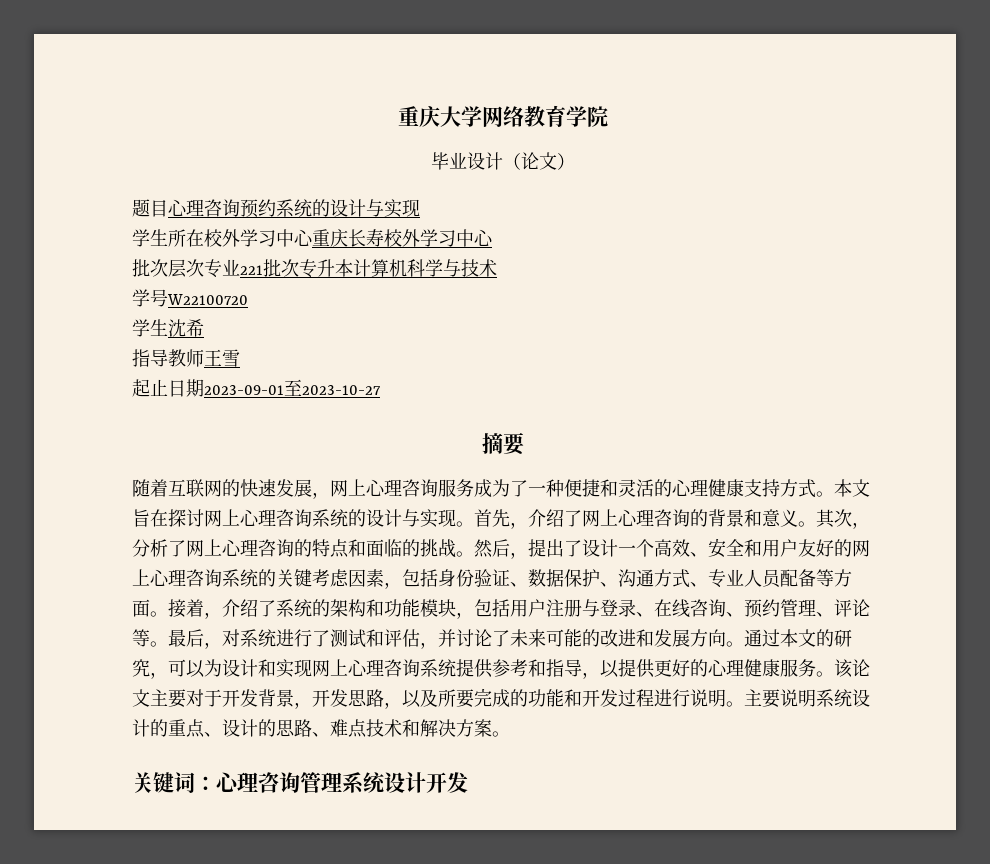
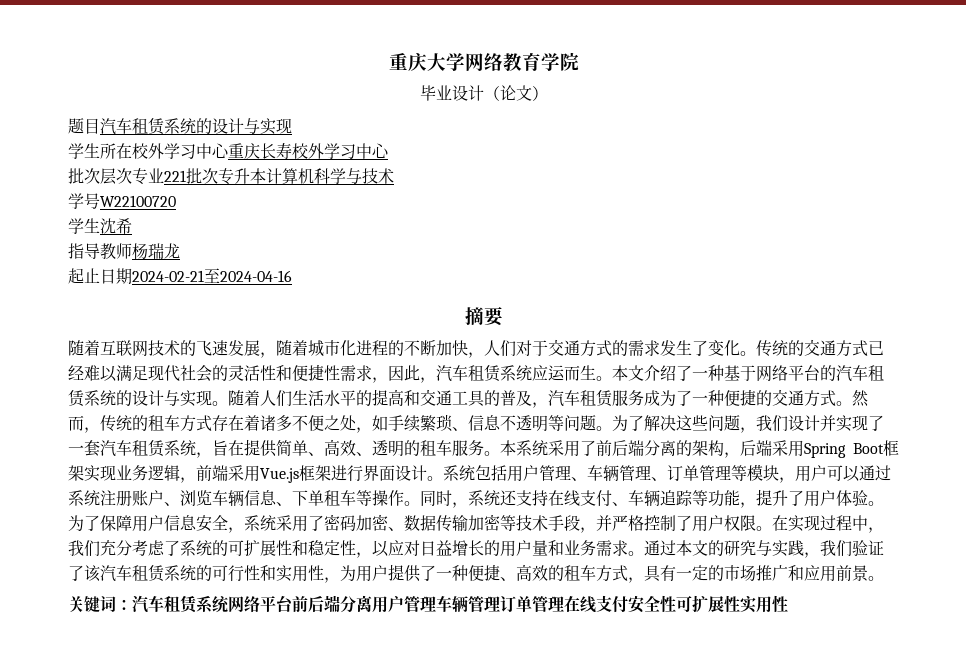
- 题目心理咨询预约系统的设计与实现
+ 题目汽车租赁系统的设计与实现
- 指导教师王雪
+ 指导教师杨瑞龙
- 起止日期2023-09-01至2023-10-27
+ 起止日期2024-02-21至2024-04-16
- 随着互联网的快速发展，网上心理咨询服务成为了一种便捷和灵活的心理健康支持方式。本文旨在探讨网上心理咨询系统的设计与实现。首先，介绍了网上心理咨询的背景和意义。其次，分析了网上心理咨询的特点和面临的挑战。然后，提出了设计一个高效、安全和用户友好的网上心理咨询系统的关键考虑因素，包括身份验证、数据保护、沟通方式、专业人员配备等方面。接着，介绍了系统的架构和功能模块，包括用户注册与登录、在线咨询、预约管理、评论等。最后，对系统进行了测试和评估，并讨论了未来可能的改进和发展方向。通过本文的研究，可以为设计和实现网上心理咨询系统提供参考和指导，以提供更好的心理健康服务。该论文主要对于开发背景，开发思路，以及所要完成的功能和开发过程进行说明。主要说明系统设计的重点、设计的思路、难点技术和解决方案。
- 关键词：心理咨询管理系统设计开发
+ 随着互联网技术的飞速发展，随着城市化进程的不断加快，人们对于交通方式的需求发生了变化。传统的交通方式已经难以满足现代社会的灵活性和便捷性需求，因此，汽车租赁系统应运而生。本文介绍了一种基于网络平台的汽车租赁系统的设计与实现。随着人们生活水平的提高和交通工具的普及，汽车租赁服务成为了一种便捷的交通方式。然而，传统的租车方式存在着诸多不便之处，如手续繁琐、信息不透明等问题。为了解决这些问题，我们设计并实现了一套汽车租赁系统，旨在提供简单、高效、透明的租车服务。本系统采用了前后端分离的架构，后端采用Spring Boot框架实现业务逻辑，前端采用Vue.js框架进行界面设计。系统包括用户管理、车辆管理、订单管理等模块，用户可以通过系统注册账户、浏览车辆信息、下单租车等操作。同时，系统还支持在线支付、车辆追踪等功能，提升了用户体验。为了保障用户信息安全，系统采用了密码加密、数据传输加密等技术手段，并严格控制了用户权限。在实现过程中，我们充分考虑了系统的可扩展性和稳定性，以应对日益增长的用户量和业务需求。通过本文的研究与实践，我们验证了该汽车租赁系统的可行性和实用性，为用户提供了一种便捷、高效的租车方式，具有一定的市场推广和应用前景。
+ 关键词：汽车租赁系统网络平台前后端分离用户管理车辆管理订单管理在线支付安全性可扩展性实用性

